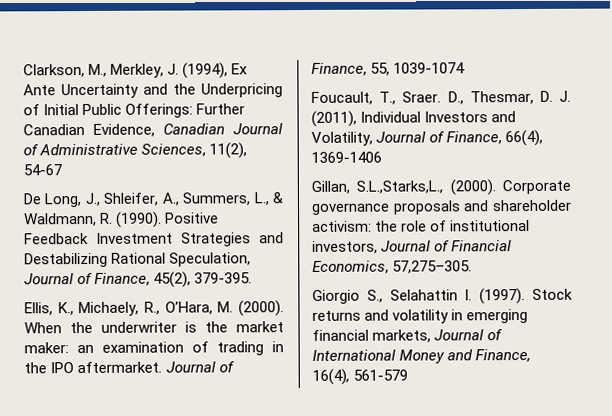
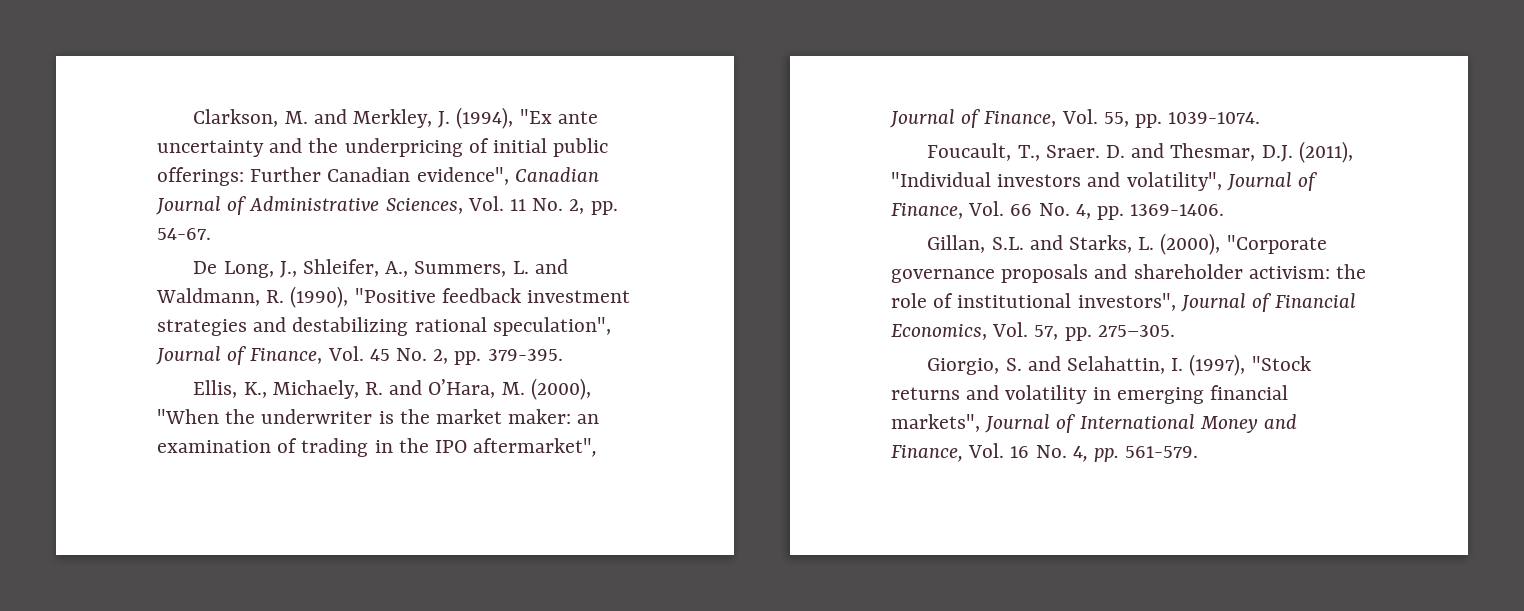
- Clarkson, M., Merkley, J. (1994), Ex Ante Uncertainty and the Underpricing of Initial Public Offerings: Further Canadian Evidence, Canadian Journal of Administrative Sciences, 11(2), 54-67
+ Clarkson, M. and Merkley, J. (1994), "Ex ante uncertainty and the underpricing of initial public offerings: Further Canadian evidence", Canadian Journal of Administrative Sciences, Vol. 11 No. 2, pp. 54-67.
- De Long, J., Shleifer, A., Summers, L., & Waldmann, R. (1990). Positive Feedback Investment Strategies and Destabilizing Rational Speculation, Journal of Finance, 45(2), 379-395.
- Ellis, K., Michaely, R., O’Hara, M. (2000). When the underwriter is the market maker: an examination of trading in the IPO aftermarket. Journal of Finance, 55, 1039-1074
+ De Long, J., Shleifer, A., Summers, L. and Waldmann, R. (1990), "Positive feedback investment strategies and destabilizing rational speculation", Journal of Finance, Vol. 45 No. 2, pp. 379-395.
+ Ellis, K., Michaely, R. and O’Hara, M. (2000), "When the underwriter is the market maker: an examination of trading in the IPO aftermarket", Journal of Finance, Vol. 55, pp. 1039-1074.
- D., Thesmar, D. J. (2011), Individual Investors and Volatility, Journal of Finance, 66(4), 1369-1406
- Gillan, S.L.,Starks,L., (2000). Corporate governance proposals and shareholder activism: the role of institutional investors, Journal of Financial Economics, 57,275–305.
- Giorgio S., Selahattin I. (1997). Stock returns and volatility in emerging financial markets, Journal of International Money and Finance, 16(4), 561-579
+ D. and Thesmar, D.J. (2011), "Individual investors and volatility", Journal of Finance, Vol. 66 No. 4, pp. 1369-1406.
+ Gillan, S.L. and Starks, L. (2000), "Corporate governance proposals and shareholder activism: the role of institutional investors", Journal of Financial Economics, Vol. 57, pp. 275–305.
+ Giorgio, S. and Selahattin, I. (1997), "Stock returns and volatility in emerging financial markets", Journal of International Money and Finance, Vol. 16 No. 4, pp. 561-579.

